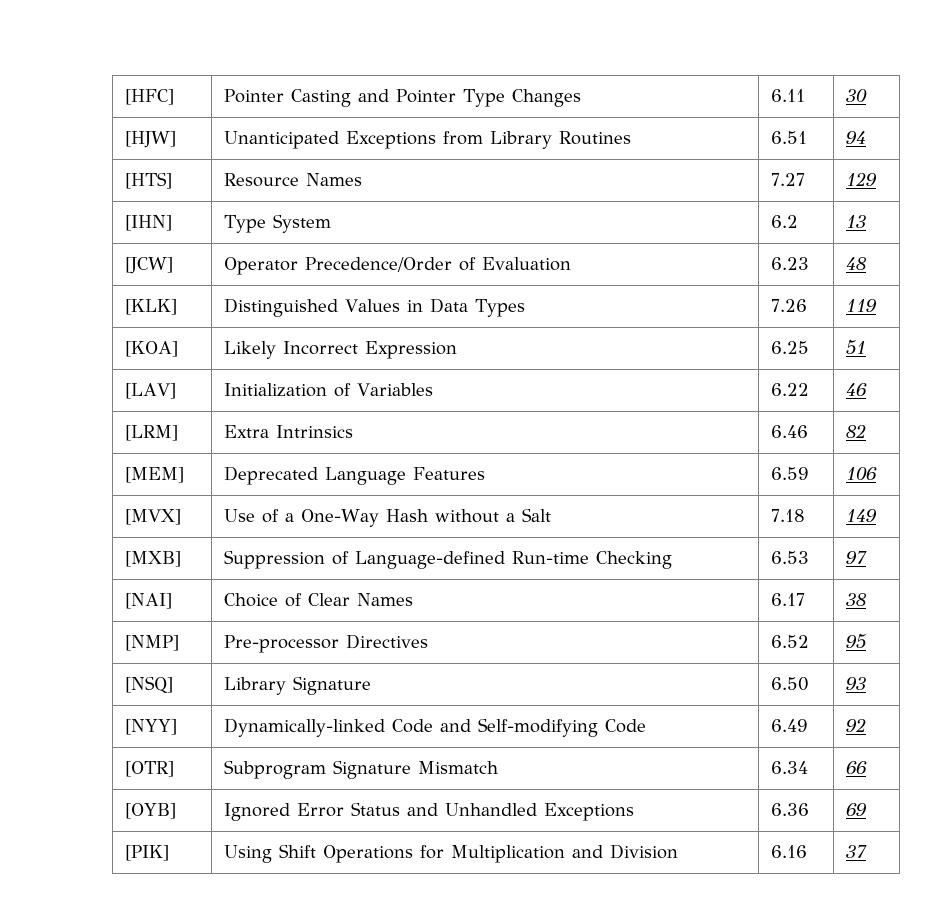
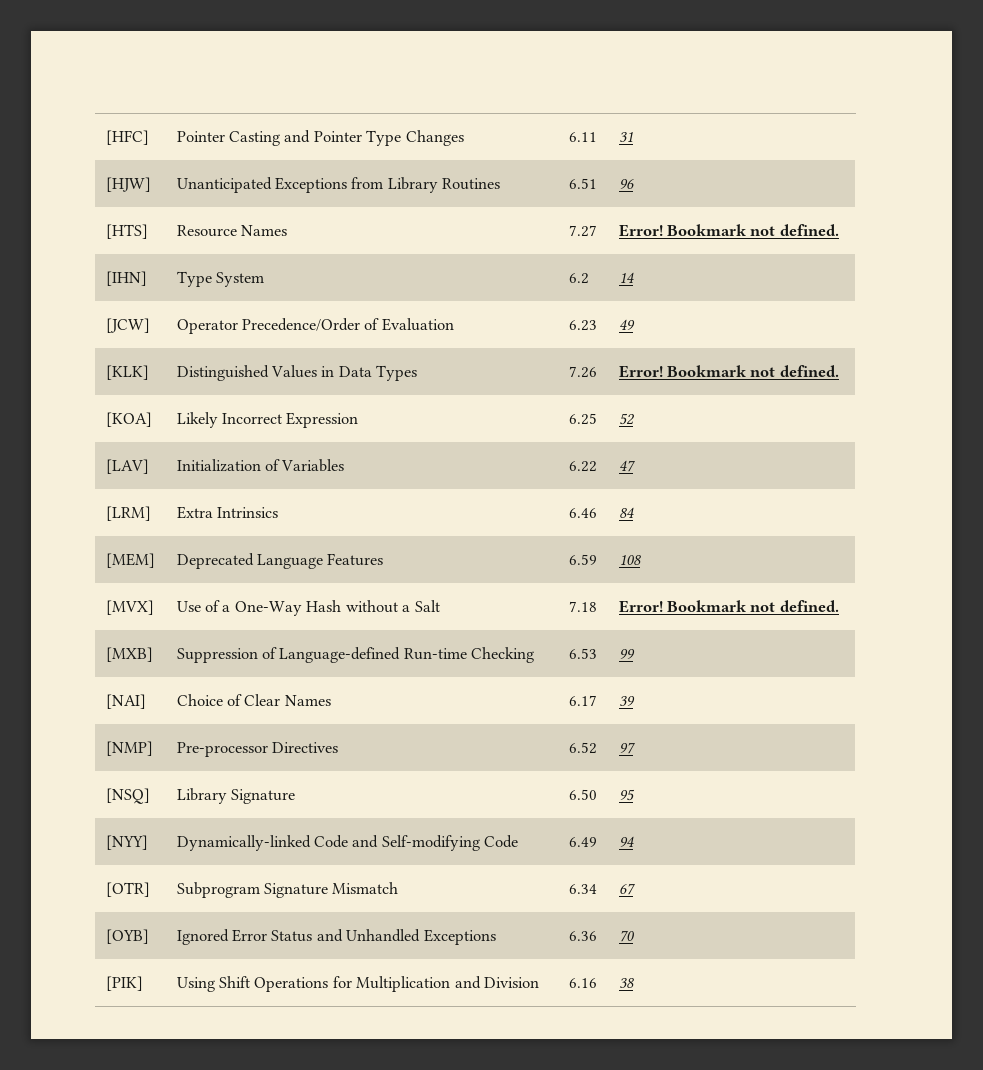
- [HFC] | Pointer Casting and Pointer Type Changes | 6.11 | 30
+ [HFC] | Pointer Casting and Pointer Type Changes | 6.11 | 31
- [HJW] | Unanticipated Exceptions from Library Routines | 6.51 | 94
+ [HJW] | Unanticipated Exceptions from Library Routines | 6.51 | 96
- [HTS] | Resource Names | 7.27 | 129
+ [HTS] | Resource Names | 7.27 | Error! Bookmark not defined.
- [IHN] | Type System | 6.2 | 13
+ [IHN] | Type System | 6.2 | 14
- [JCW] | Operator Precedence/Order of Evaluation | 6.23 | 48
+ [JCW] | Operator Precedence/Order of Evaluation | 6.23 | 49
- [KLK] | Distinguished Values in Data Types | 7.26 | 119
+ [KLK] | Distinguished Values in Data Types | 7.26 | Error! Bookmark not defined.
- [KOA] | Likely Incorrect Expression | 6.25 | 51
+ [KOA] | Likely Incorrect Expression | 6.25 | 52
- [LAV] | Initialization of Variables | 6.22 | 46
+ [LAV] | Initialization of Variables | 6.22 | 47
- [LRM] | Extra Intrinsics | 6.46 | 82
+ [LRM] | Extra Intrinsics | 6.46 | 84
- [MEM] | Deprecated Language Features | 6.59 | 106
+ [MEM] | Deprecated Language Features | 6.59 | 108
- [MVX] | Use of a One-Way Hash without a Salt | 7.18 | 149
+ [MVX] | Use of a One-Way Hash without a Salt | 7.18 | Error! Bookmark not defined.
- [MXB] | Suppression of Language-defined Run-time Checking | 6.53 | 97
+ [MXB] | Suppression of Language-defined Run-time Checking | 6.53 | 99
- [NAI] | Choice of Clear Names | 6.17 | 38
+ [NAI] | Choice of Clear Names | 6.17 | 39
- [NMP] | Pre-processor Directives | 6.52 | 95
+ [NMP] | Pre-processor Directives | 6.52 | 97
- [NSQ] | Library Signature | 6.50 | 93
+ [NSQ] | Library Signature | 6.50 | 95
- [NYY] | Dynamically-linked Code and Self-modifying Code | 6.49 | 92
+ [NYY] | Dynamically-linked Code and Self-modifying Code | 6.49 | 94
- [OTR] | Subprogram Signature Mismatch | 6.34 | 66
+ [OTR] | Subprogram Signature Mismatch | 6.34 | 67
- [OYB] | Ignored Error Status and Unhandled Exceptions | 6.36 | 69
+ [OYB] | Ignored Error Status and Unhandled Exceptions | 6.36 | 70
- [PIK] | Using Shift Operations for Multiplication and Division | 6.16 | 37
+ [PIK] | Using Shift Operations for Multiplication and Division | 6.16 | 38

